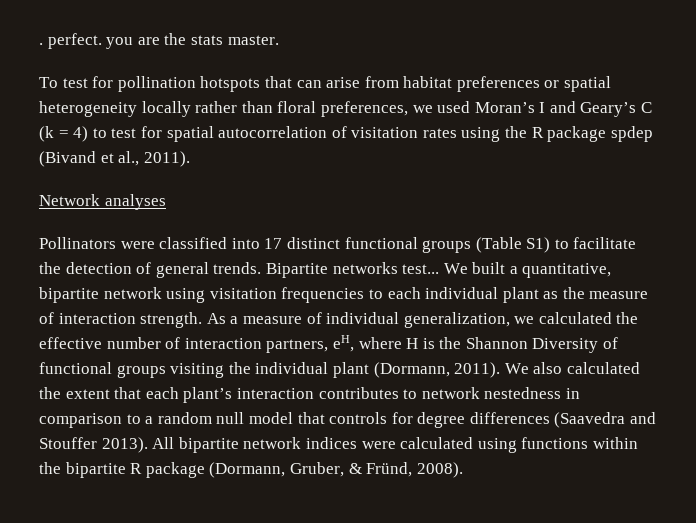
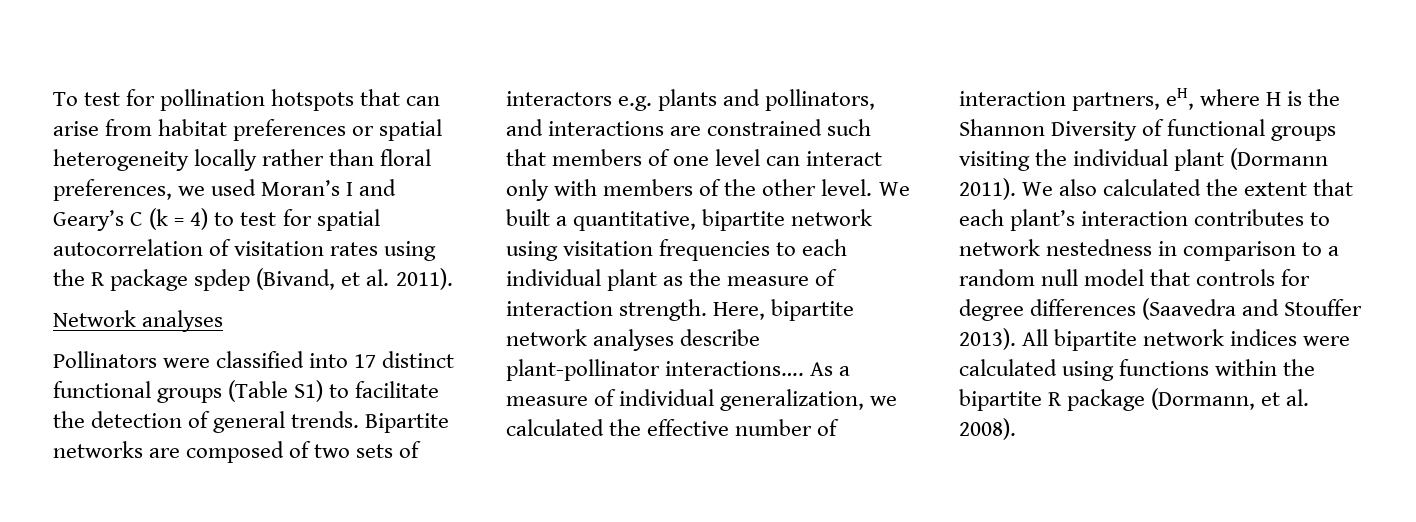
- . perfect. you are the stats master.
- To test for pollination hotspots that can arise from habitat preferences or spatial heterogeneity locally rather than floral preferences, we used Moran’s I and Geary’s C (k = 4) to test for spatial autocorrelation of visitation rates using the R package spdep (Bivand et al., 2011).
+ To test for pollination hotspots that can arise from habitat preferences or spatial heterogeneity locally rather than floral preferences, we used Moran’s I and Geary’s C (k = 4) to test for spatial autocorrelation of visitation rates using the R package spdep (Bivand, et al. 2011).
- Bipartite networks test...
+ Bipartite networks are composed of two sets of interactors e.g. plants and pollinators, and interactions are constrained such that members of one level can interact only with members of the other level.
+ Here, bipartite network analyses describe plant-pollinator interactions….
- As a measure of individual generalization, we calculated the effective number of interaction partners, eH, where H is the Shannon Diversity of functional groups visiting the individual plant (Dormann, 2011).
+ As a measure of individual generalization, we calculated the effective number of interaction partners, eH, where H is the Shannon Diversity of functional groups visiting the individual plant (Dormann 2011).
- All bipartite network indices were calculated using functions within the bipartite R package (Dormann, Gruber, & Fründ, 2008).
+ All bipartite network indices were calculated using functions within the bipartite R package (Dormann, et al. 2008).

